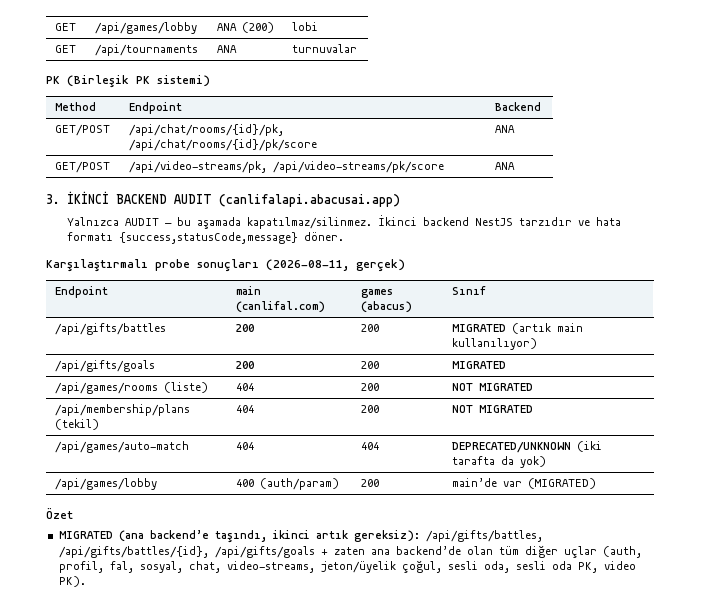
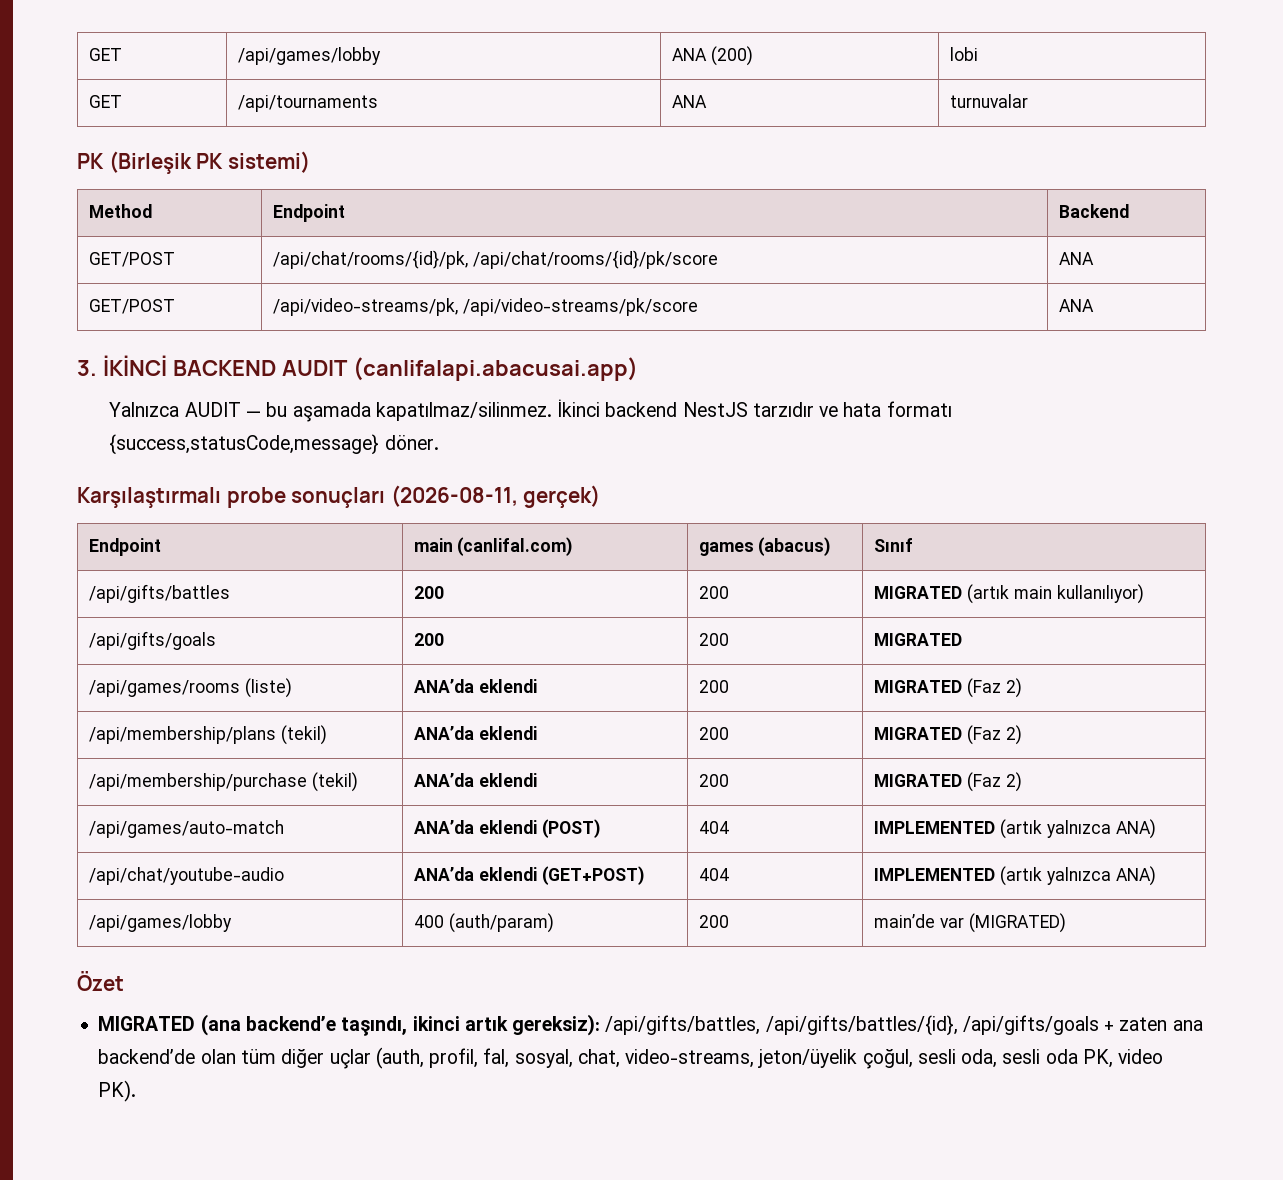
- /api/games/rooms (liste) | 404 | 200 | NOT MIGRATED
+ /api/games/rooms (liste) | ANA’da eklendi | 200 | MIGRATED (Faz 2)
- /api/membership/plans (tekil) | 404 | 200 | NOT MIGRATED
- /api/games/auto-match | 404 | 404 | DEPRECATED/UNKNOWN (iki tarafta da yok)
+ /api/membership/plans (tekil) | ANA’da eklendi | 200 | MIGRATED (Faz 2)
+ /api/membership/purchase (tekil) | ANA’da eklendi | 200 | MIGRATED (Faz 2)
+ /api/games/auto-match | ANA’da eklendi (POST) | 404 | IMPLEMENTED (artık yalnızca ANA)
+ /api/chat/youtube-audio | ANA’da eklendi (GET+POST) | 404 | IMPLEMENTED (artık yalnızca ANA)

